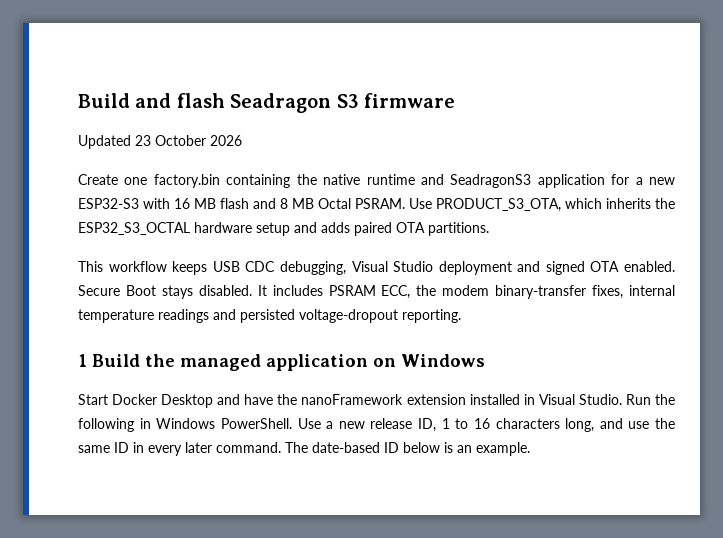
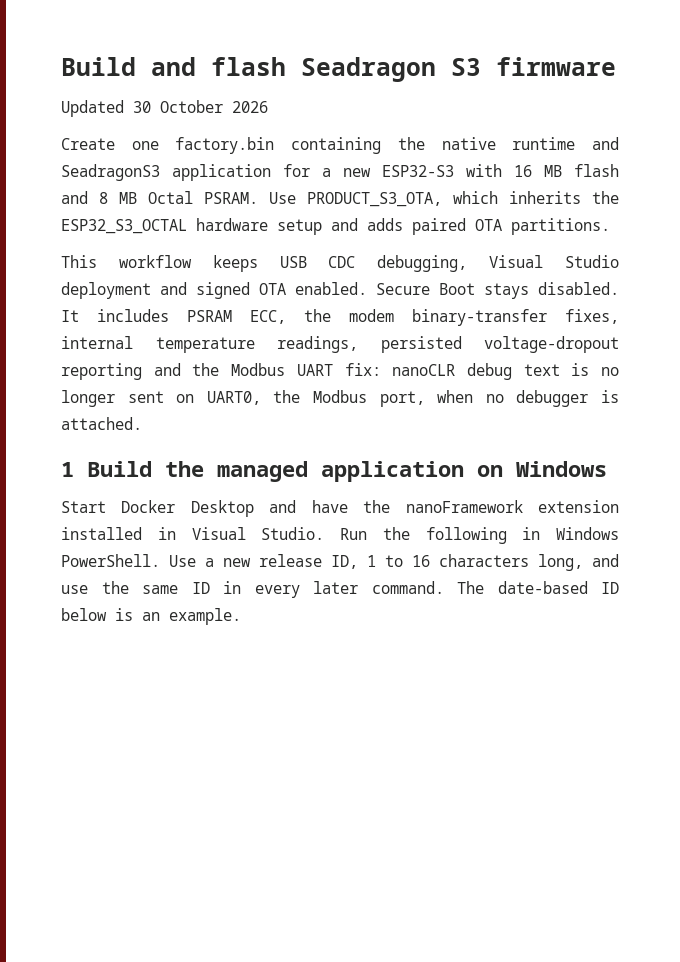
- Updated 23 October 2026
+ Updated 30 October 2026
- It includes PSRAM ECC, the modem binary-transfer fixes, internal temperature readings and persisted voltage-dropout reporting.
+ It includes PSRAM ECC, the modem binary-transfer fixes, internal temperature readings, persisted voltage-dropout reporting and the Modbus UART fix: nanoCLR debug text is no longer sent on UART0, the Modbus port, when no debugger is attached.

